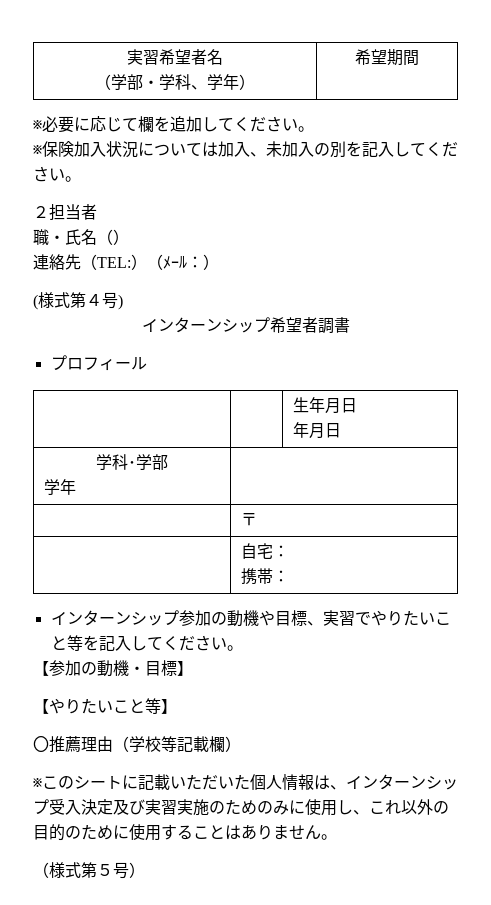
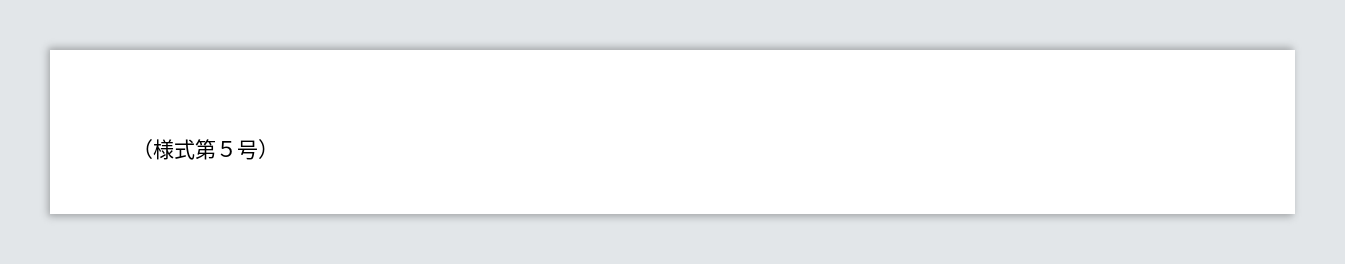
- 実習希望者名
- （学部・学科、学年） | 希望期間
- ※必要に応じて欄を追加してください。
- ※保険加入状況については加入、未加入の別を記入してください。
- ２担当者
- 職・氏名（）
- 連絡先（TEL:）（ﾒｰﾙ：）
- (様式第４号)
- インターンシップ希望者調書
- プロフィール
- | | 生年月日
- 年月日
- 学科･学部
- 学年 |
- | 〒
- | 自宅：
- 携帯：
- インターンシップ参加の動機や目標、実習でやりたいこと等を記入してください。
- 【参加の動機・目標】
- 【やりたいこと等】
- 〇推薦理由（学校等記載欄）
- ※このシートに記載いただいた個人情報は、インターンシップ受入決定及び実習実施のためのみに使用し、これ以外の目的のために使用することはありません。

